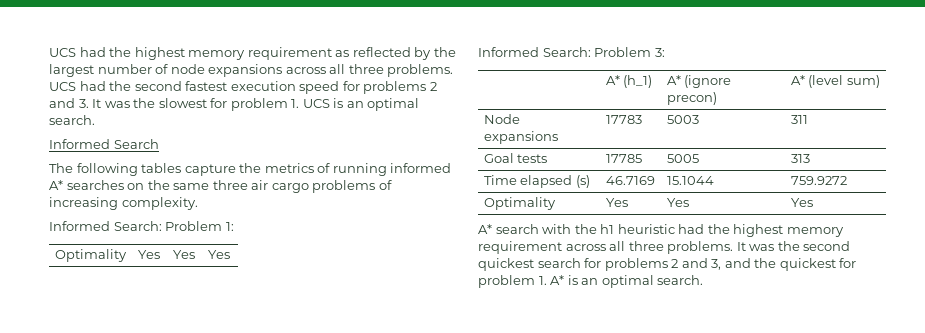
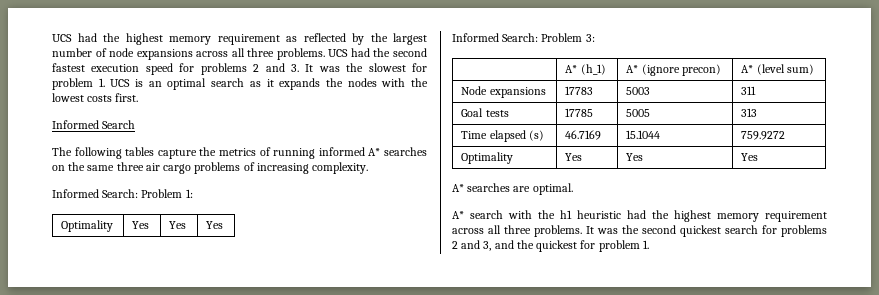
- UCS had the second fastest execution speed for problems 2 and 3. It was the slowest for problem 1. UCS is an optimal search.
+ UCS had the second fastest execution speed for problems 2 and 3. It was the slowest for problem 1. UCS is an optimal search as it expands the nodes with the lowest costs first.
+ A* searches are optimal.
- It was the second quickest search for problems 2 and 3, and the quickest for problem 1. A* is an optimal search.
+ It was the second quickest search for problems 2 and 3, and the quickest for problem 1.

